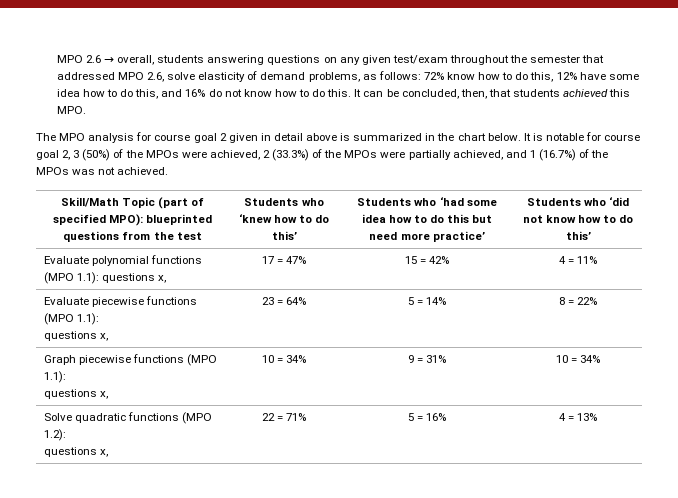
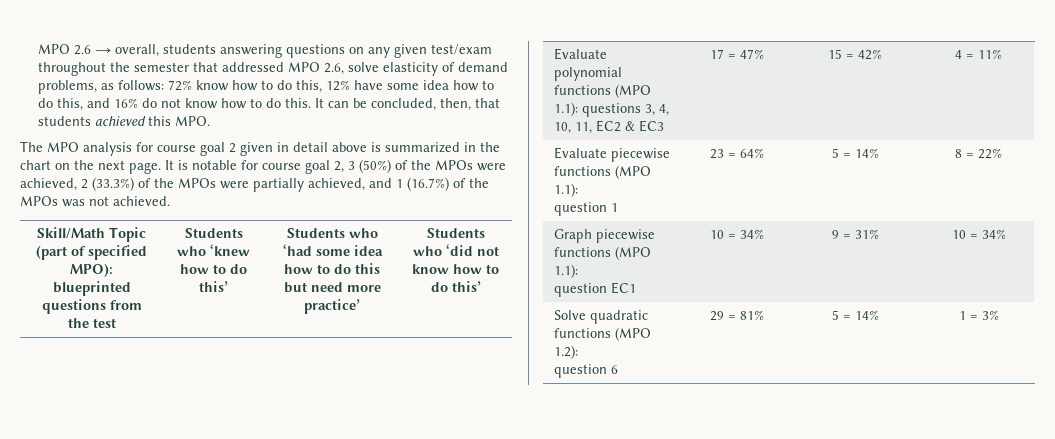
- The MPO analysis for course goal 2 given in detail above is summarized in the chart below.
+ The MPO analysis for course goal 2 given in detail above is summarized in the chart on the next page.
- Evaluate polynomial functions (MPO 1.1): questions x, | 17 = 47% | 15 = 42% | 4 = 11%
+ Evaluate polynomial functions (MPO 1.1): questions 3, 4, 10, 11, EC2 & EC3 | 17 = 47% | 15 = 42% | 4 = 11%
  Evaluate piecewise functions (MPO 1.1):
- questions x, | 23 = 64% | 5 = 14% | 8 = 22%
+ question 1 | 23 = 64% | 5 = 14% | 8 = 22%
  Graph piecewise functions (MPO 1.1):
- questions x, | 10 = 34% | 9 = 31% | 10 = 34%
+ question EC1 | 10 = 34% | 9 = 31% | 10 = 34%
  Solve quadratic functions (MPO 1.2):
- questions x, | 22 = 71% | 5 = 16% | 4 = 13%
+ question 6 | 29 = 81% | 5 = 14% | 1 = 3%

